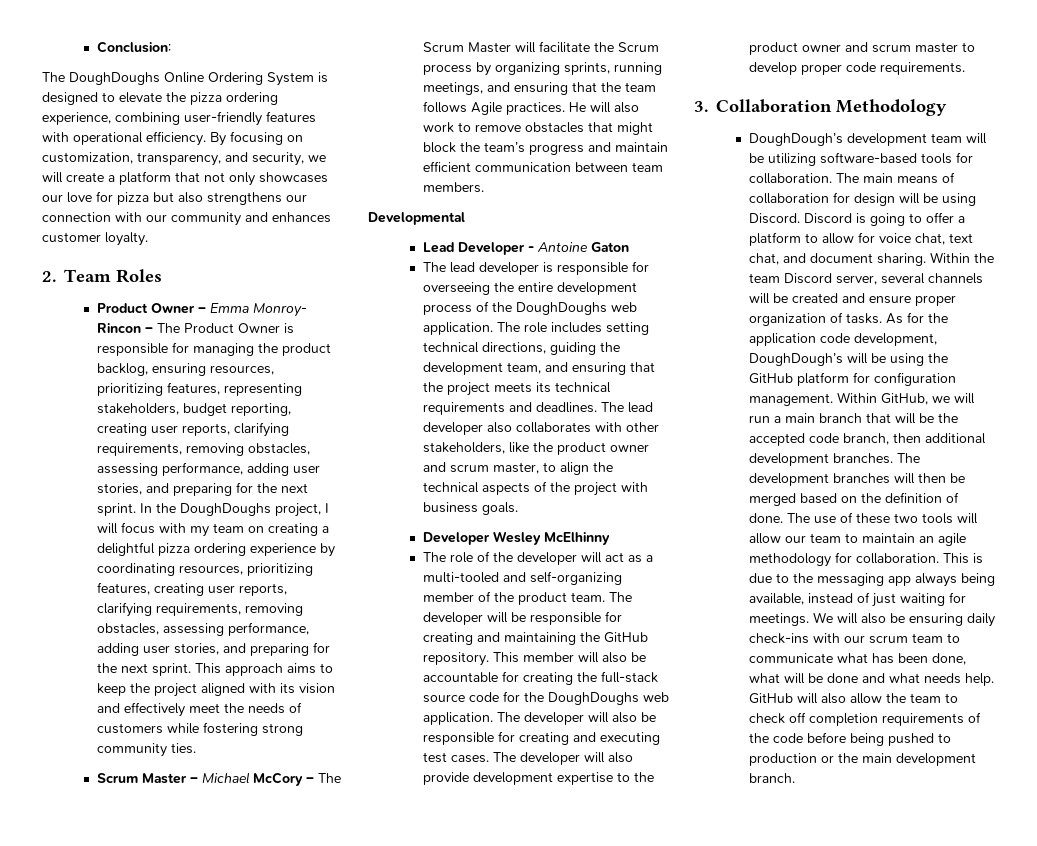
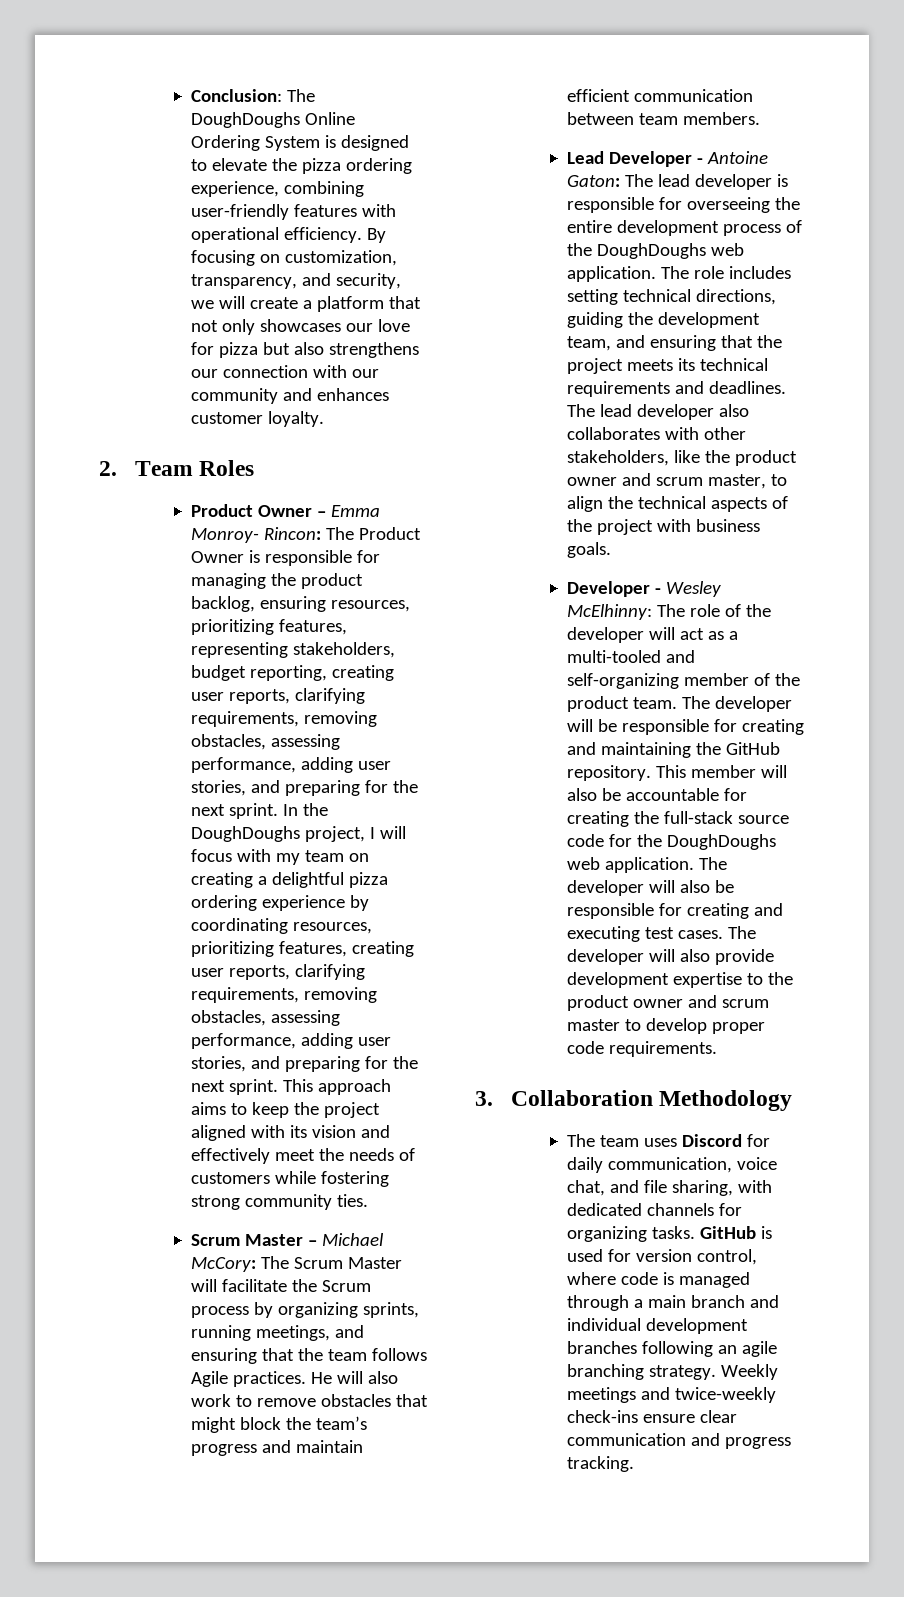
- Conclusion:
- The DoughDoughs Online Ordering System is designed to elevate the pizza ordering experience, combining user-friendly features with operational efficiency.
+ Conclusion: The DoughDoughs Online Ordering System is designed to elevate the pizza ordering experience, combining user-friendly features with operational efficiency.
- Product Owner – Emma Monroy- Rincon – The Product Owner is responsible for managing the product backlog, ensuring resources, prioritizing features, representing stakeholders, budget reporting, creating user reports, clarifying requirements, removing obstacles, assessing performance, adding user stories, and preparing for the next sprint.
+ Product Owner – Emma Monroy- Rincon: The Product Owner is responsible for managing the product backlog, ensuring resources, prioritizing features, representing stakeholders, budget reporting, creating user reports, clarifying requirements, removing obstacles, assessing performance, adding user stories, and preparing for the next sprint.
- Scrum Master – Michael McCory – The Scrum Master will facilitate the Scrum process by organizing sprints, running meetings, and ensuring that the team follows Agile practices.
+ Scrum Master – Michael McCory: The Scrum Master will facilitate the Scrum process by organizing sprints, running meetings, and ensuring that the team follows Agile practices.
- Developmental
- Lead Developer - Antoine Gaton
- The lead developer is responsible for overseeing the entire development process of the DoughDoughs web application.
+ Lead Developer - Antoine Gaton: The lead developer is responsible for overseeing the entire development process of the DoughDoughs web application.
- Developer Wesley McElhinny
- The role of the developer will act as a multi-tooled and self-organizing member of the product team.
+ Developer - Wesley McElhinny: The role of the developer will act as a multi-tooled and self-organizing member of the product team.
- DoughDough’s development team will be utilizing software-based tools for collaboration. The main means of collaboration for design will be using Discord. Discord is going to offer a platform to allow for voice chat, text chat, and document sharing. Within the team Discord server, several channels will be created and ensure proper organization of tasks. As for the application code development, DoughDough’s will be using the GitHub platform for configuration management. Within GitHub, we will run a main branch that will be the accepted code branch, then additional development branches. The development branches will then be merged based on the definition of done. The use of these two tools will allow our team to maintain an agile methodology for collaboration. This is due to the messaging app always being available, instead of just waiting for meetings. We will also be ensuring daily check-ins with our scrum team to communicate what has been done, what will be done and what needs help. GitHub will also allow the team to check off completion requirements of the code before being pushed to production or the main development branch.
+ The team uses Discord for daily communication, voice chat, and file sharing, with dedicated channels for organizing tasks. GitHub is used for version control, where code is managed through a main branch and individual development branches following an agile branching strategy. Weekly meetings and twice-weekly check-ins ensure clear communication and progress tracking.

